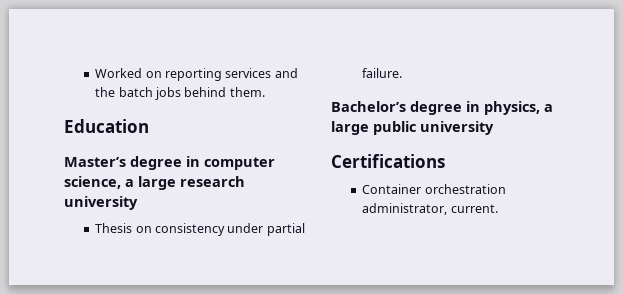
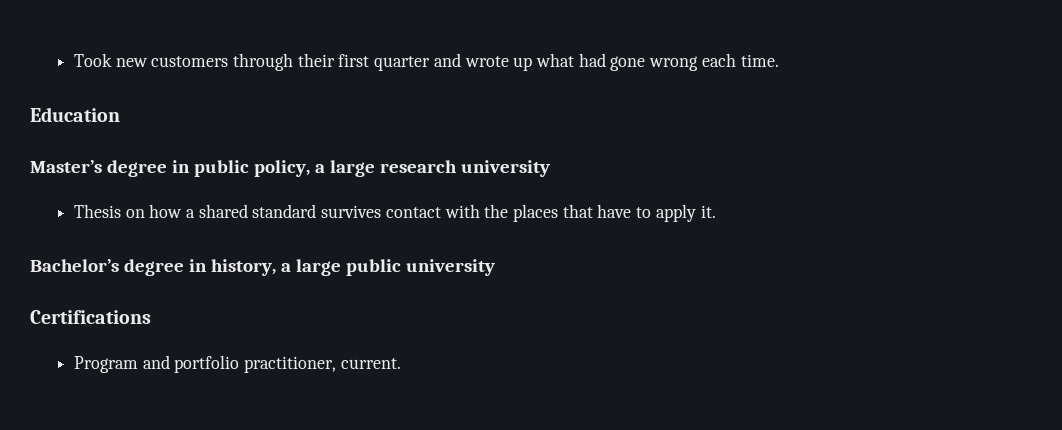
- Worked on reporting services and the batch jobs behind them.
+ Took new customers through their first quarter and wrote up what had gone wrong each time.
- Master’s degree in computer science, a large research university
+ Master’s degree in public policy, a large research university
- Thesis on consistency under partial failure.
+ Thesis on how a shared standard survives contact with the places that have to apply it.
- Bachelor’s degree in physics, a large public university
+ Bachelor’s degree in history, a large public university
- Container orchestration administrator, current.
+ Program and portfolio practitioner, current.

